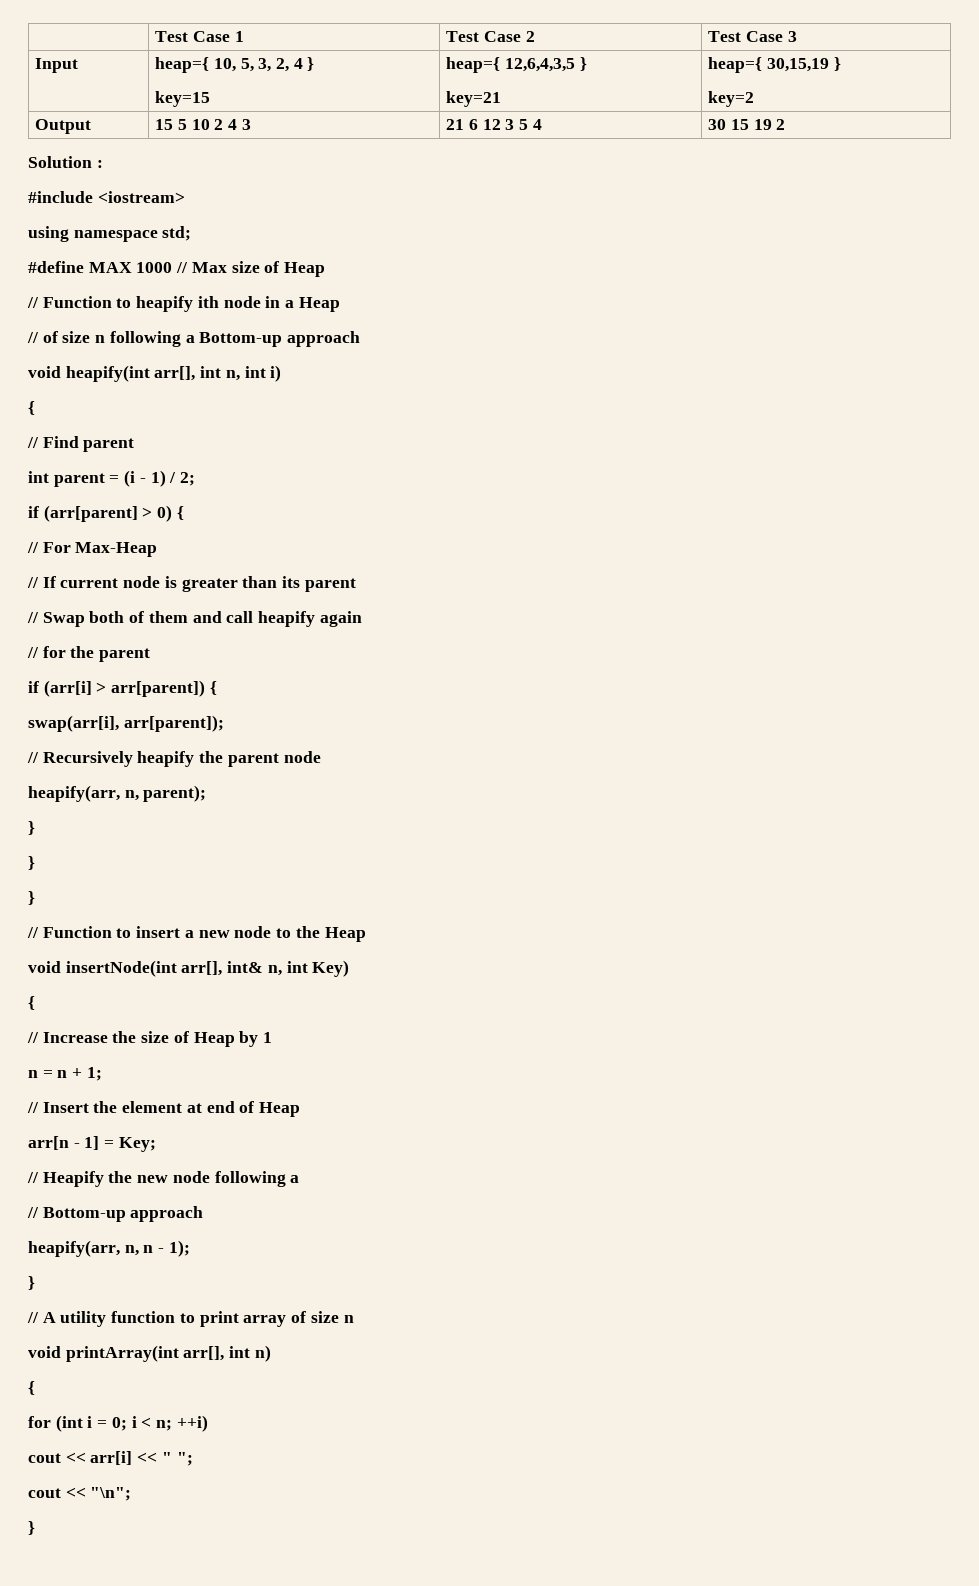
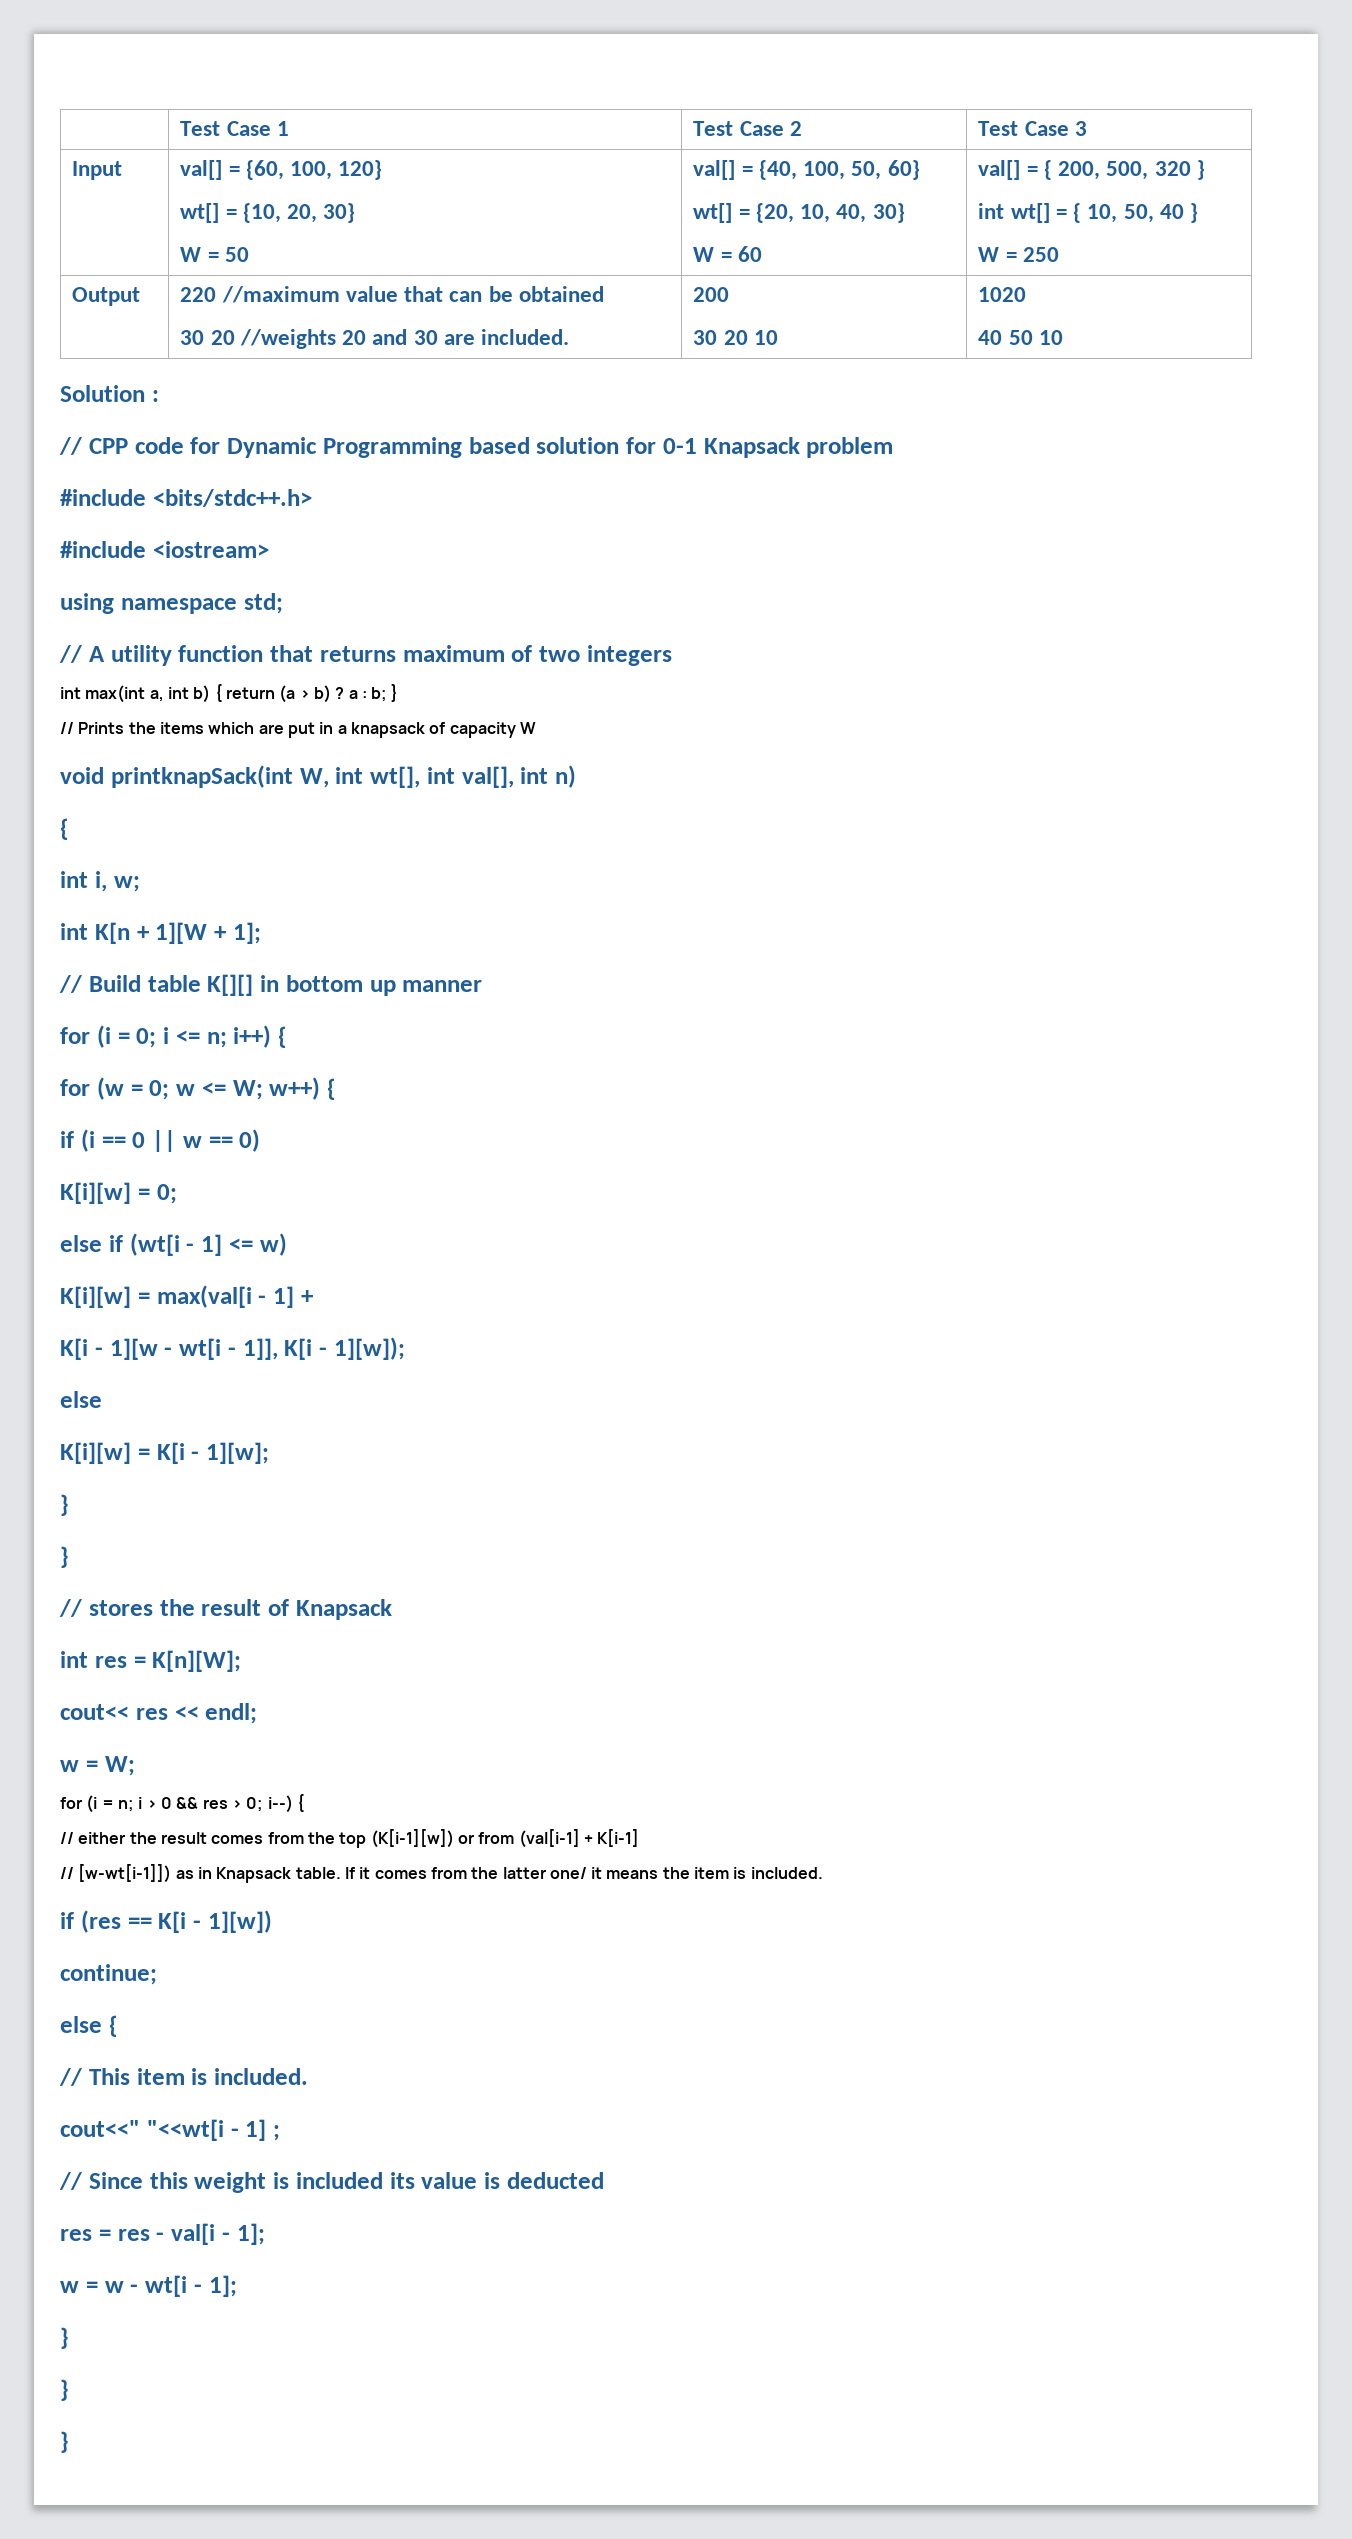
- heap={ 10, 5, 3, 2, 4 }
- key=15 | heap={ 12,6,4,3,5 }
- key=21 | heap={ 30,15,19 }
- key=2
- Output | 15 5 10 2 4 3 | 21 6 12 3 5 4 | 30 15 19 2
+ val[] = {60, 100, 120}
+ wt[] = {10, 20, 30}
+ W = 50 | val[] = {40, 100, 50, 60}
+ wt[] = {20, 10, 40, 30}
+ W = 60 | val[] = { 200, 500, 320 }
+ int wt[] = { 10, 50, 40 }
+ W = 250
+ Output | 220 //maximum value that can be obtained
+ 30 20 //weights 20 and 30 are included. | 200
+ 30 20 10 | 1020
+ 40 50 10
  Solution :
+ // CPP code for Dynamic Programming based solution for 0-1 Knapsack problem
+ #include <bits/stdc++.h>
- #define MAX 1000 // Max size of Heap
- // Function to heapify ith node in a Heap
- // of size n following a Bottom-up approach
- void heapify(int arr[], int n, int i)
+ // A utility function that returns maximum of two integers
+ int max(int a, int b) { return (a > b) ? a : b; }
+ // Prints the items which are put in a knapsack of capacity W
+ void printknapSack(int W, int wt[], int val[], int n)
  {
- // Find parent
- int parent = (i - 1) / 2;
- if (arr[parent] > 0) {
- // For Max-Heap
- // If current node is greater than its parent
- // Swap both of them and call heapify again
- // for the parent
- if (arr[i] > arr[parent]) {
- swap(arr[i], arr[parent]);
- // Recursively heapify the parent node
- heapify(arr, n, parent);
+ int i, w;
+ int K[n + 1][W + 1];
+ // Build table K[][] in bottom up manner
+ for (i = 0; i <= n; i++) {
+ for (w = 0; w <= W; w++) {
+ if (i == 0 || w == 0)
+ K[i][w] = 0;
+ else if (wt[i - 1] <= w)
+ K[i][w] = max(val[i - 1] +
+ K[i - 1][w - wt[i - 1]], K[i - 1][w]);
+ else
+ K[i][w] = K[i - 1][w];
  }
  }
+ // stores the result of Knapsack
+ int res = K[n][W];
+ cout<< res << endl;
+ w = W;
+ for (i = n; i > 0 && res > 0; i--) {
+ // either the result comes from the top (K[i-1][w]) or from (val[i-1] + K[i-1]
+ // [w-wt[i-1]]) as in Knapsack table. If it comes from the latter one/ it means the item is included.
+ if (res == K[i - 1][w])
+ continue;
+ else {
+ // This item is included.
+ cout<<" "<<wt[i - 1] ;
+ // Since this weight is included its value is deducted
+ res = res - val[i - 1];
+ w = w - wt[i - 1];
  }
- // Function to insert a new node to the Heap
- void insertNode(int arr[], int& n, int Key)
- {
- // Increase the size of Heap by 1
- n = n + 1;
- // Insert the element at end of Heap
- arr[n - 1] = Key;
- // Heapify the new node following a
- // Bottom-up approach
- heapify(arr, n, n - 1);
  }
- // A utility function to print array of size n
- void printArray(int arr[], int n)
- {
- for (int i = 0; i < n; ++i)
- cout << arr[i] << " ";
- cout << "\n";

